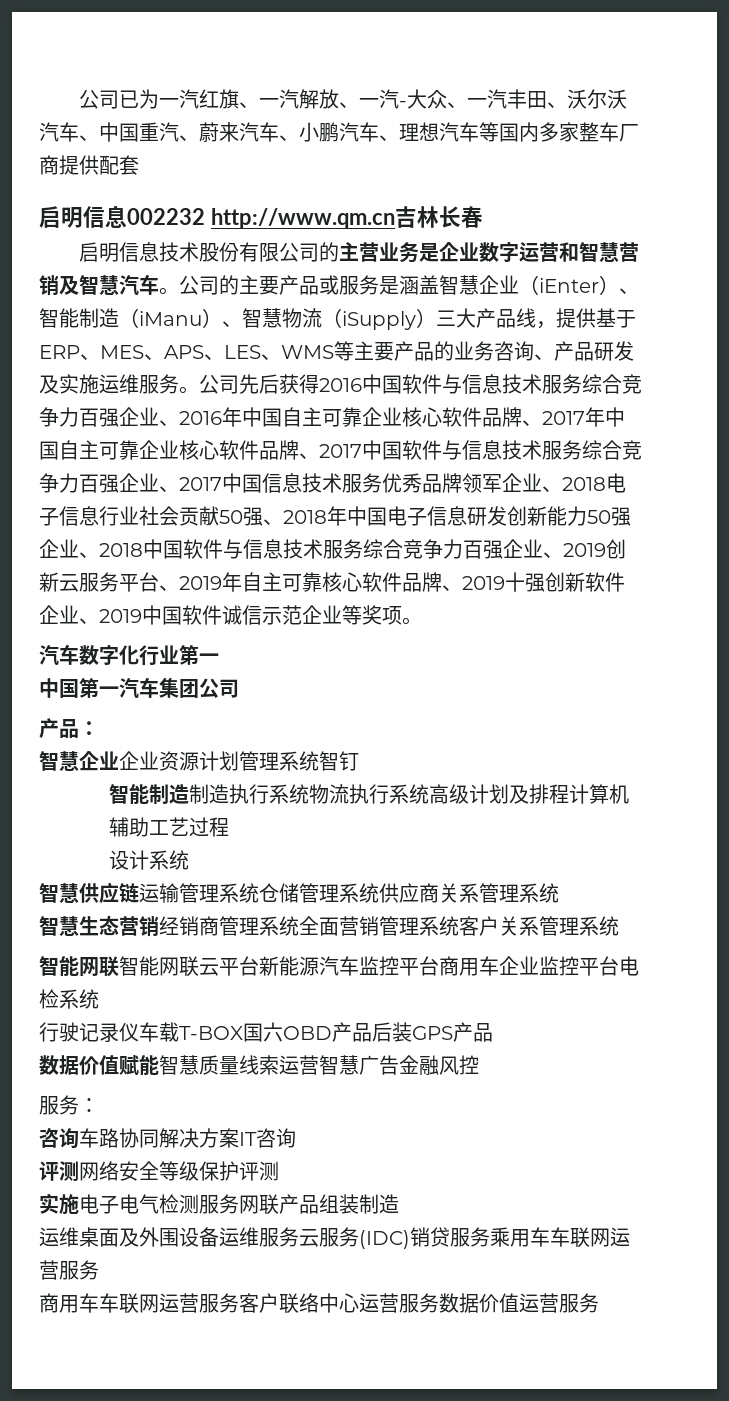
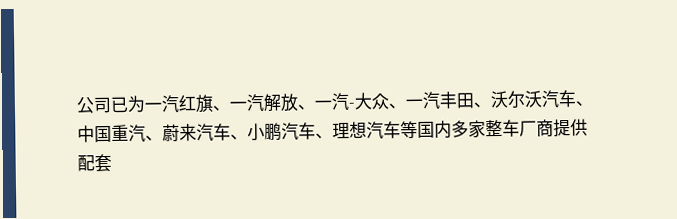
- 启明信息002232 http://www.qm.cn吉林长春
- 启明信息技术股份有限公司的主营业务是企业数字运营和智慧营销及智慧汽车。公司的主要产品或服务是涵盖智慧企业（iEnter）、智能制造（iManu）、智慧物流（iSupply）三大产品线，提供基于ERP、MES、APS、LES、WMS等主要产品的业务咨询、产品研发及实施运维服务。公司先后获得2016中国软件与信息技术服务综合竞争力百强企业、2016年中国自主可靠企业核心软件品牌、2017年中国自主可靠企业核心软件品牌、2017中国软件与信息技术服务综合竞争力百强企业、2017中国信息技术服务优秀品牌领军企业、2018电子信息行业社会贡献50强、2018年中国电子信息研发创新能力50强企业、2018中国软件与信息技术服务综合竞争力百强企业、2019创新云服务平台、2019年自主可靠核心软件品牌、2019十强创新软件企业、2019中国软件诚信示范企业等奖项。
- 汽车数字化行业第一
- 中国第一汽车集团公司
- 产品：
- 智慧企业企业资源计划管理系统智钉
- 智能制造制造执行系统物流执行系统高级计划及排程计算机辅助工艺过程
- 设计系统
- 智慧供应链运输管理系统仓储管理系统供应商关系管理系统
- 智慧生态营销经销商管理系统全面营销管理系统客户关系管理系统
- 智能网联智能网联云平台新能源汽车监控平台商用车企业监控平台电检系统
- 行驶记录仪车载T-BOX国六OBD产品后装GPS产品
- 数据价值赋能智慧质量线索运营智慧广告金融风控
- 服务：
- 咨询车路协同解决方案IT咨询
- 评测网络安全等级保护评测
- 实施电子电气检测服务网联产品组装制造
- 运维桌面及外围设备运维服务云服务(IDC)销贷服务乘用车车联网运营服务
- 商用车车联网运营服务客户联络中心运营服务数据价值运营服务

